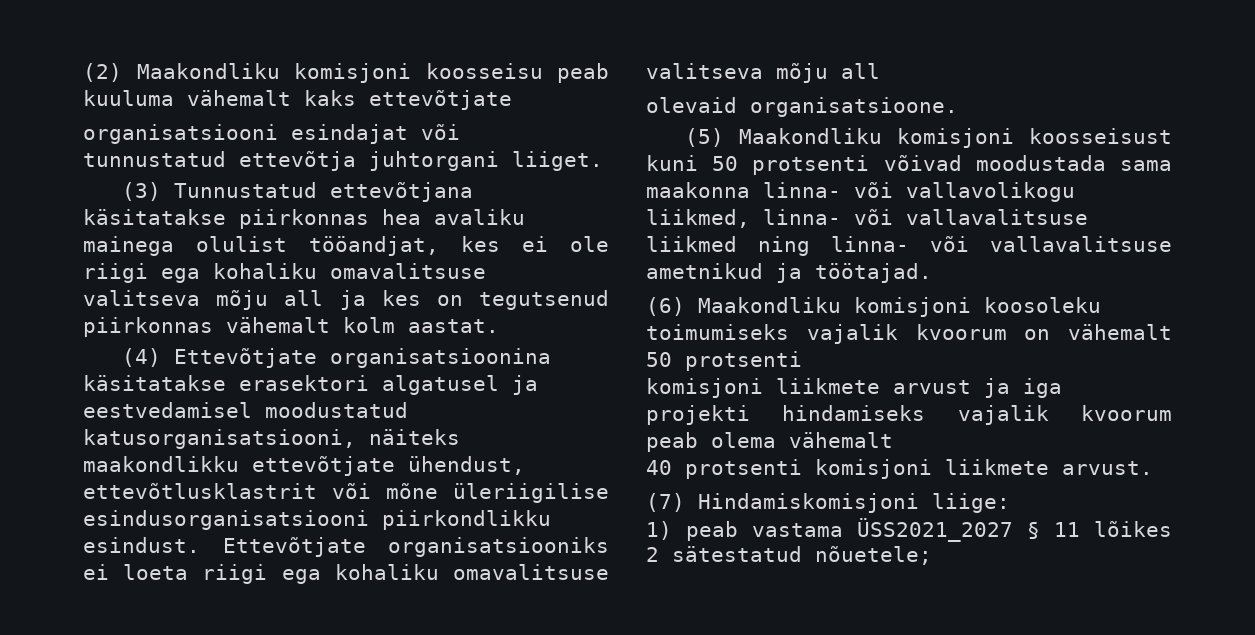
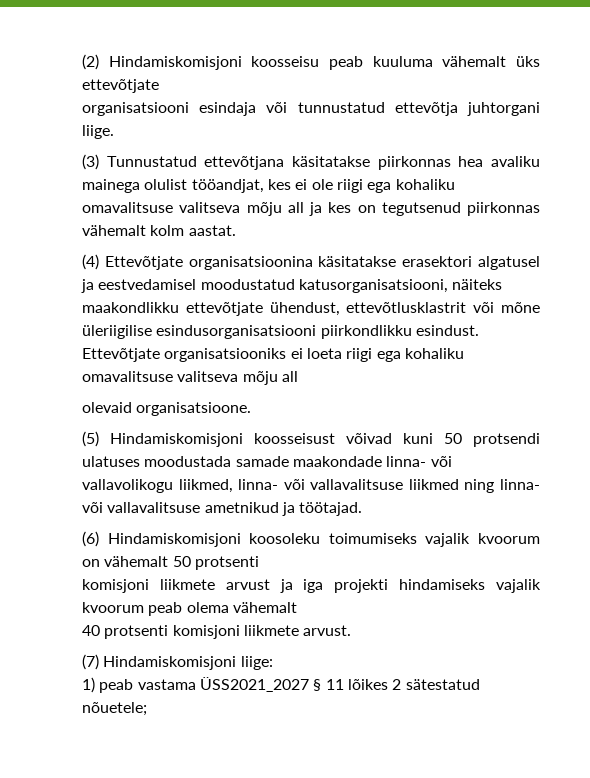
- (2) Maakondliku komisjoni koosseisu peab kuuluma vähemalt kaks ettevõtjate
+ (2) Hindamiskomisjoni koosseisu peab kuuluma vähemalt üks ettevõtjate
- organisatsiooni esindajat või tunnustatud ettevõtja juhtorgani liiget.
+ organisatsiooni esindaja või tunnustatud ettevõtja juhtorgani liige.
- (5) Maakondliku komisjoni koosseisust kuni 50 protsenti võivad moodustada sama maakonna linna- või vallavolikogu liikmed, linna- või vallavalitsuse liikmed ning linna- või vallavalitsuse ametnikud ja töötajad.
+ (5) Hindamiskomisjoni koosseisust võivad kuni 50 protsendi ulatuses moodustada samade maakondade linna- või vallavolikogu liikmed, linna- või vallavalitsuse liikmed ning linna- või vallavalitsuse ametnikud ja töötajad.
- (6) Maakondliku komisjoni koosoleku toimumiseks vajalik kvoorum on vähemalt 50 protsenti
+ (6) Hindamiskomisjoni koosoleku toimumiseks vajalik kvoorum on vähemalt 50 protsenti

